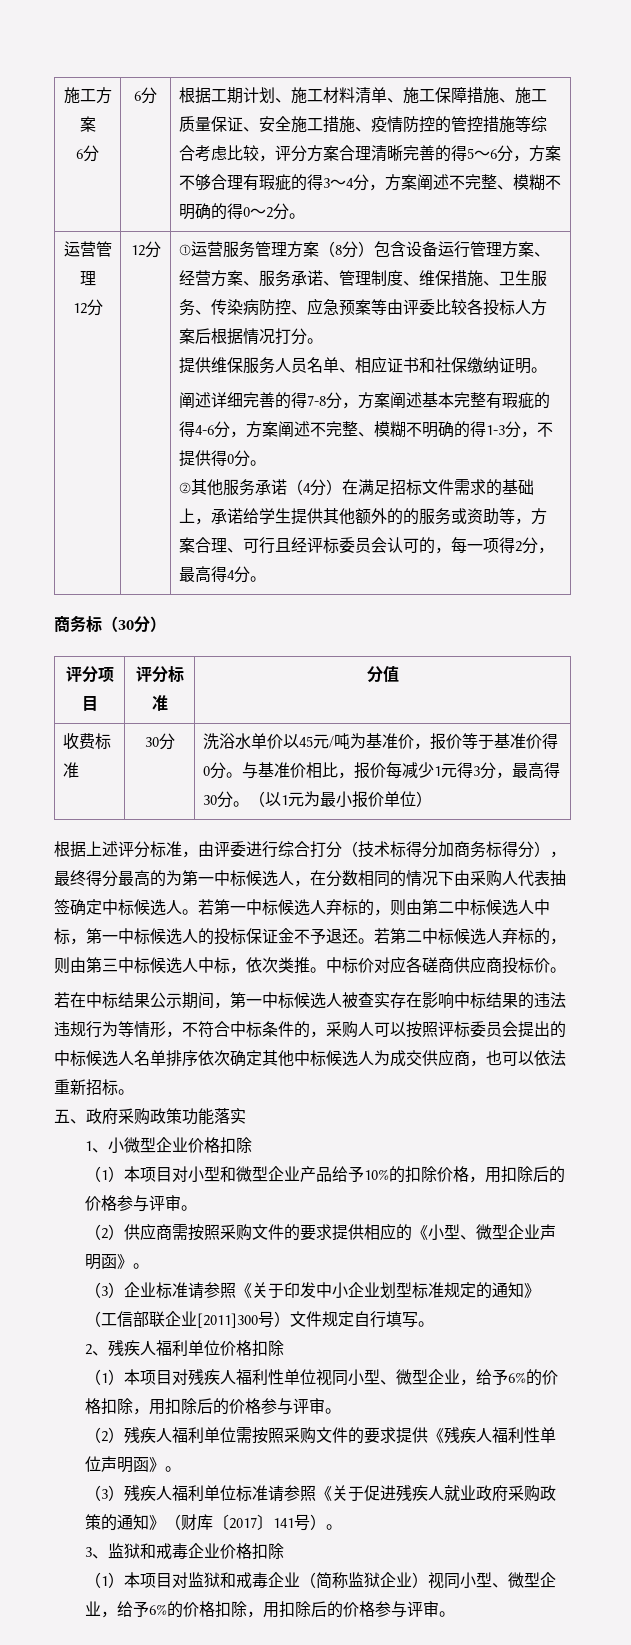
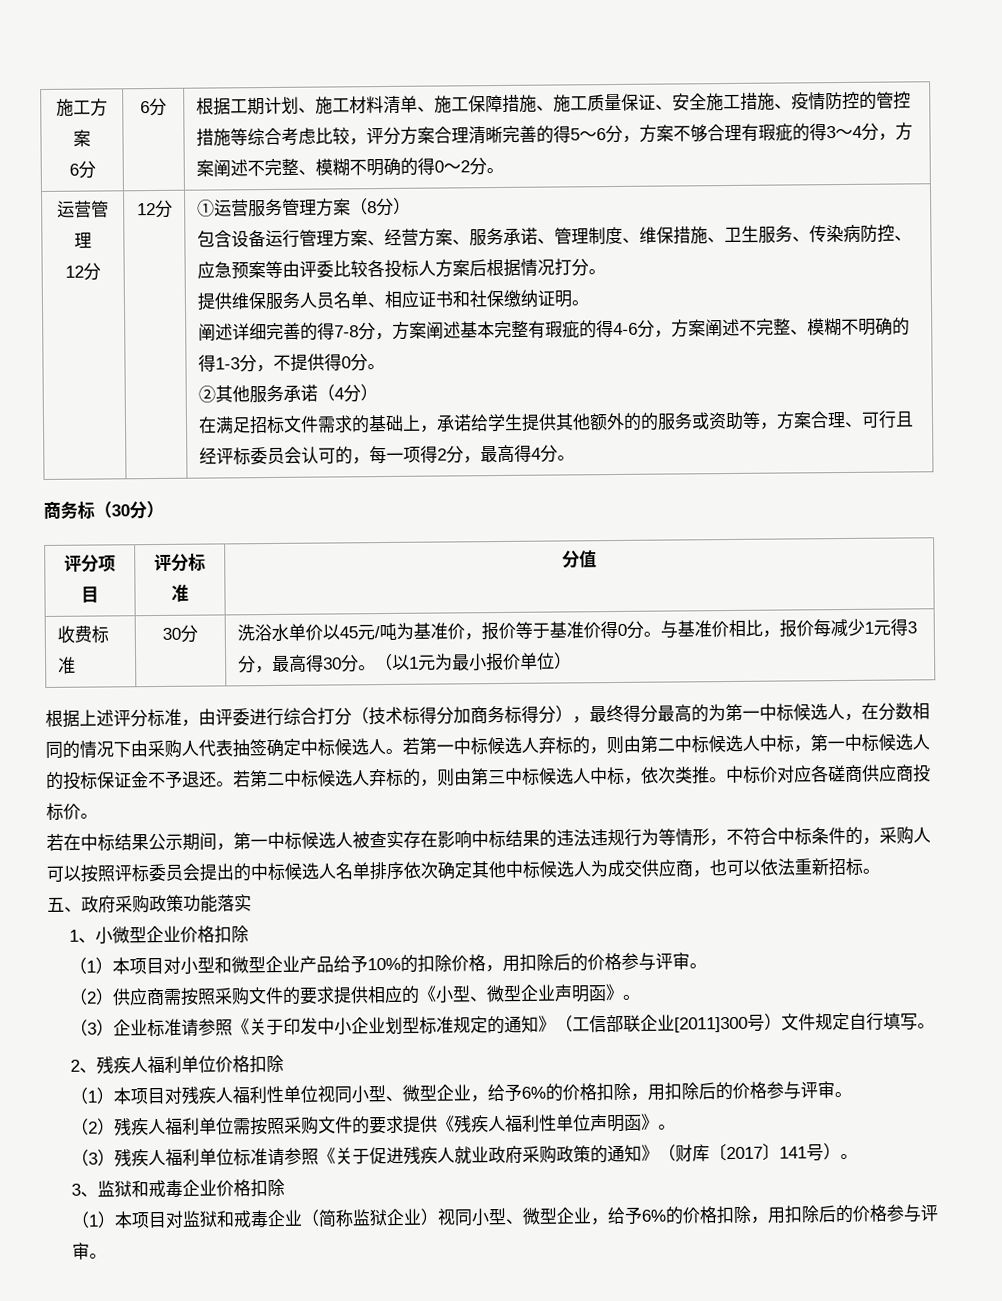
- ①运营服务管理方案（8分）包含设备运行管理方案、经营方案、服务承诺、管理制度、维保措施、卫生服务、传染病防控、应急预案等由评委比较各投标人方案后根据情况打分。
+ ①运营服务管理方案（8分）
+ 包含设备运行管理方案、经营方案、服务承诺、管理制度、维保措施、卫生服务、传染病防控、应急预案等由评委比较各投标人方案后根据情况打分。
- ②其他服务承诺（4分）在满足招标文件需求的基础上，承诺给学生提供其他额外的的服务或资助等，方案合理、可行且经评标委员会认可的，每一项得2分，最高得4分。
+ ②其他服务承诺（4分）
+ 在满足招标文件需求的基础上，承诺给学生提供其他额外的的服务或资助等，方案合理、可行且经评标委员会认可的，每一项得2分，最高得4分。

